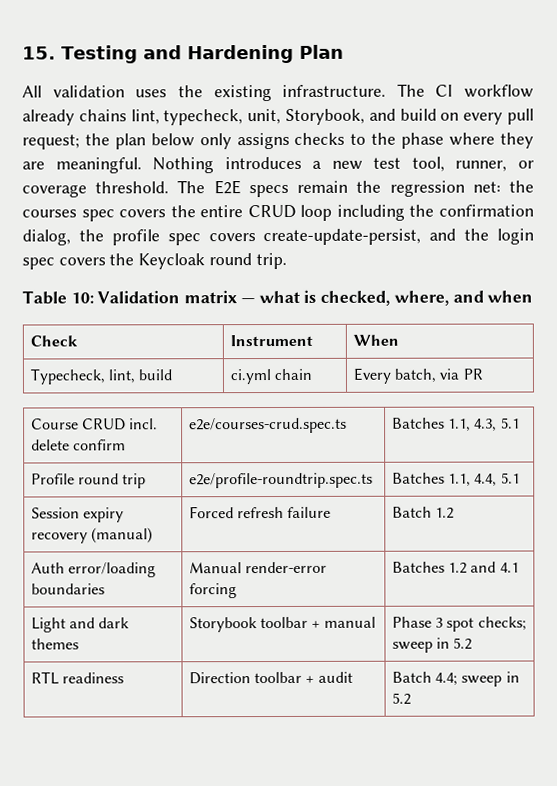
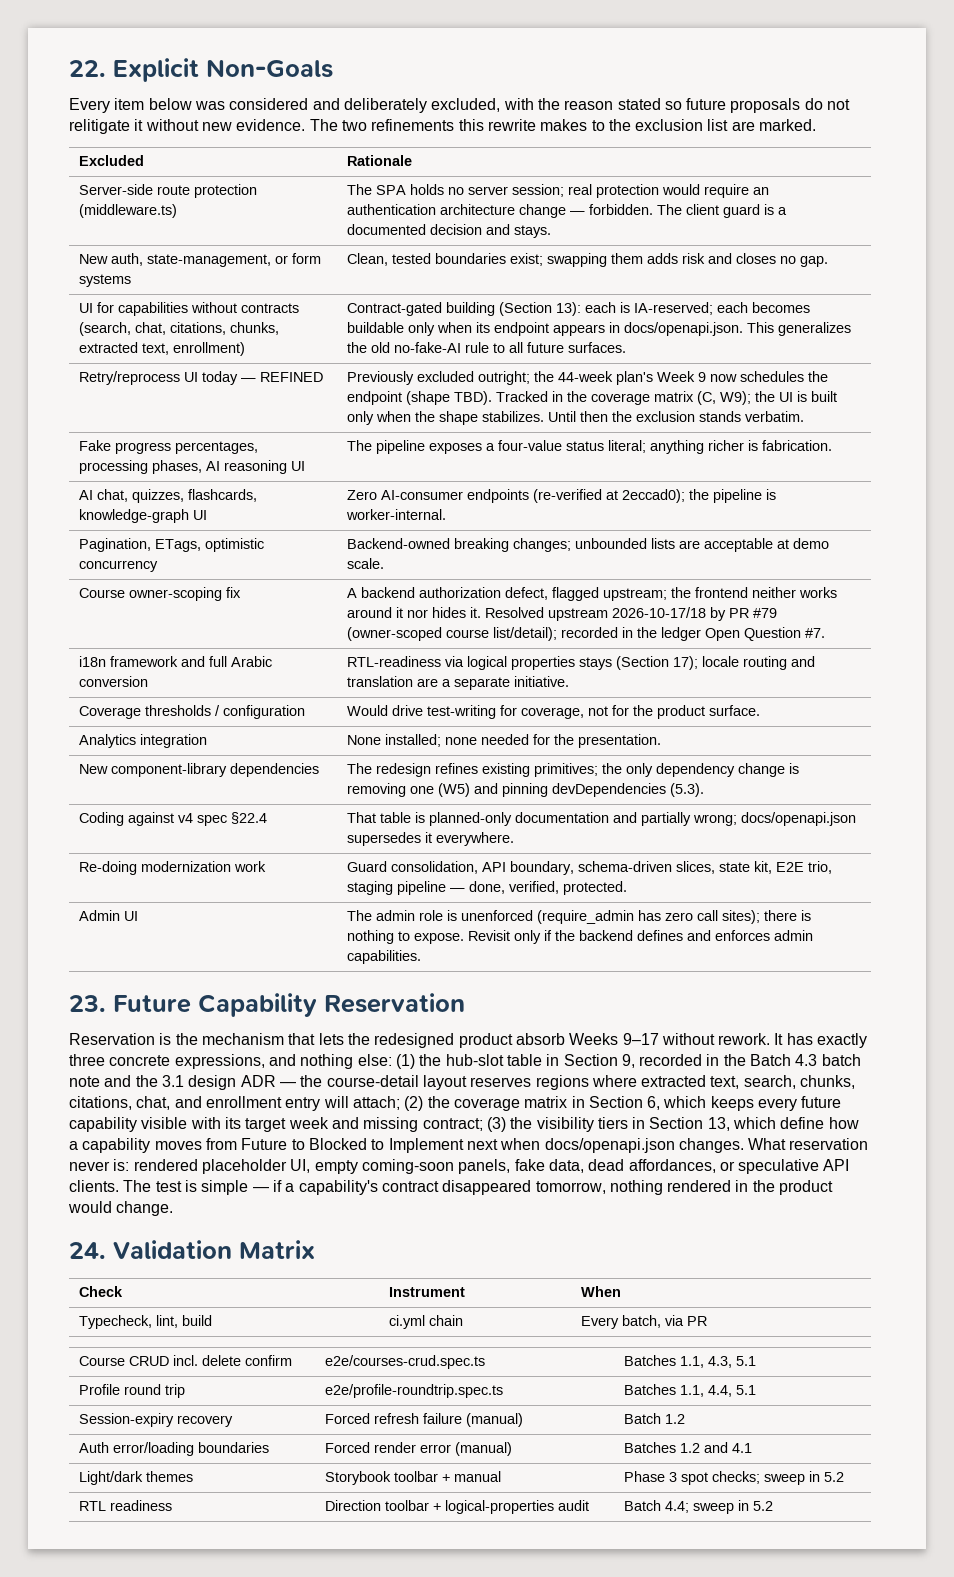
- 15. Testing and Hardening Plan
- All validation uses the existing infrastructure. The CI workflow already chains lint, typecheck, unit, Storybook, and build on every pull request; the plan below only assigns checks to the phase where they are meaningful. Nothing introduces a new test tool, runner, or coverage threshold. The E2E specs remain the regression net: the courses spec covers the entire CRUD loop including the confirmation dialog, the profile spec covers create-update-persist, and the login spec covers the Keycloak round trip.
- Table 10: Validation matrix — what is checked, where, and when
+ 22. Explicit Non-Goals
+ Every item below was considered and deliberately excluded, with the reason stated so future proposals do not relitigate it without new evidence. The two refinements this rewrite makes to the exclusion list are marked.
+ Excluded | Rationale
+ Server-side route protection (middleware.ts) | The SPA holds no server session; real protection would require an authentication architecture change — forbidden. The client guard is a documented decision and stays.
+ New auth, state-management, or form systems | Clean, tested boundaries exist; swapping them adds risk and closes no gap.
+ UI for capabilities without contracts (search, chat, citations, chunks, extracted text, enrollment) | Contract-gated building (Section 13): each is IA-reserved; each becomes buildable only when its endpoint appears in docs/openapi.json. This generalizes the old no-fake-AI rule to all future surfaces.
+ Retry/reprocess UI today — REFINED | Previously excluded outright; the 44-week plan's Week 9 now schedules the endpoint (shape TBD). Tracked in the coverage matrix (C, W9); the UI is built only when the shape stabilizes. Until then the exclusion stands verbatim.
+ Fake progress percentages, processing phases, AI reasoning UI | The pipeline exposes a four-value status literal; anything richer is fabrication.
+ AI chat, quizzes, flashcards, knowledge-graph UI | Zero AI-consumer endpoints (re-verified at 2eccad0); the pipeline is worker-internal.
+ Pagination, ETags, optimistic concurrency | Backend-owned breaking changes; unbounded lists are acceptable at demo scale.
+ Course owner-scoping fix | A backend authorization defect, flagged upstream; the frontend neither works around it nor hides it. Resolved upstream 2026-10-17/18 by PR #79 (owner-scoped course list/detail); recorded in the ledger Open Question #7.
+ i18n framework and full Arabic conversion | RTL-readiness via logical properties stays (Section 17); locale routing and translation are a separate initiative.
+ Coverage thresholds / configuration | Would drive test-writing for coverage, not for the product surface.
+ Analytics integration | None installed; none needed for the presentation.
+ New component-library dependencies | The redesign refines existing primitives; the only dependency change is removing one (W5) and pinning devDependencies (5.3).
+ Coding against v4 spec §22.4 | That table is planned-only documentation and partially wrong; docs/openapi.json supersedes it everywhere.
+ Re-doing modernization work | Guard consolidation, API boundary, schema-driven slices, state kit, E2E trio, staging pipeline — done, verified, protected.
+ Admin UI | The admin role is unenforced (require_admin has zero call sites); there is nothing to expose. Revisit only if the backend defines and enforces admin capabilities.
+ 23. Future Capability Reservation
+ Reservation is the mechanism that lets the redesigned product absorb Weeks 9–17 without rework. It has exactly three concrete expressions, and nothing else: (1) the hub-slot table in Section 9, recorded in the Batch 4.3 batch note and the 3.1 design ADR — the course-detail layout reserves regions where extracted text, search, chunks, citations, chat, and enrollment entry will attach; (2) the coverage matrix in Section 6, which keeps every future capability visible with its target week and missing contract; (3) the visibility tiers in Section 13, which define how a capability moves from Future to Blocked to Implement next when docs/openapi.json changes. What reservation never is: rendered placeholder UI, empty coming-soon panels, fake data, dead affordances, or speculative API clients. The test is simple — if a capability's contract disappeared tomorrow, nothing rendered in the product would change.
+ 24. Validation Matrix
- Session expiry recovery (manual) | Forced refresh failure | Batch 1.2
+ Session-expiry recovery | Forced refresh failure (manual) | Batch 1.2
- Auth error/loading boundaries | Manual render-error forcing | Batches 1.2 and 4.1
+ Auth error/loading boundaries | Forced render error (manual) | Batches 1.2 and 4.1
- Light and dark themes | Storybook toolbar + manual | Phase 3 spot checks; sweep in 5.2
+ Light/dark themes | Storybook toolbar + manual | Phase 3 spot checks; sweep in 5.2
- RTL readiness | Direction toolbar + audit | Batch 4.4; sweep in 5.2
+ RTL readiness | Direction toolbar + logical-properties audit | Batch 4.4; sweep in 5.2

